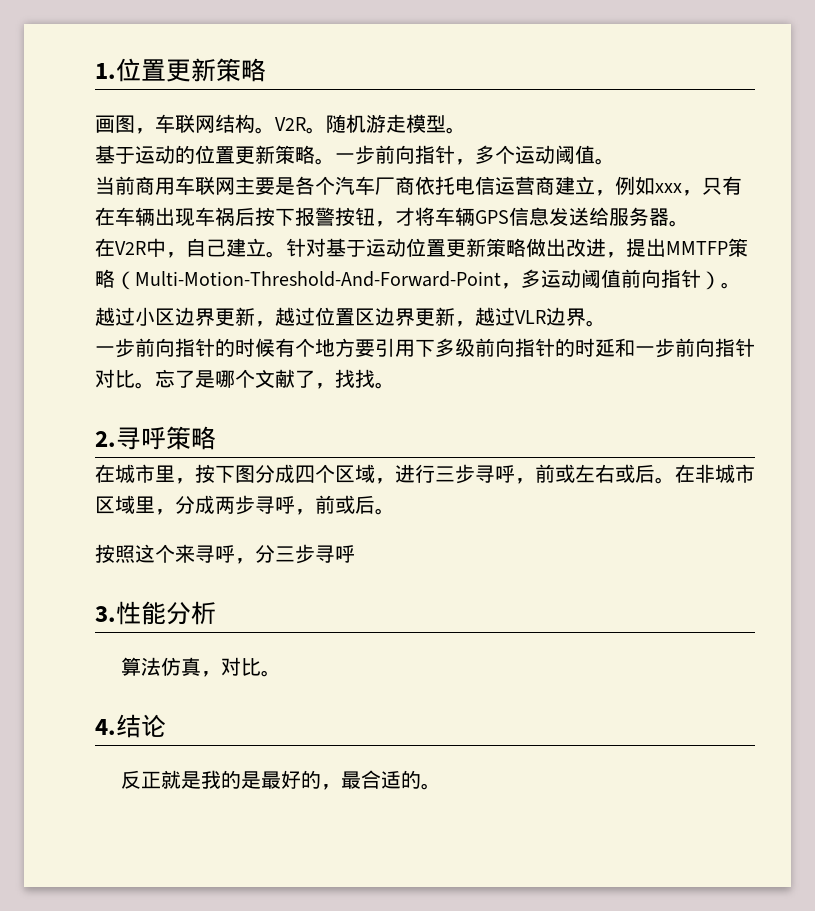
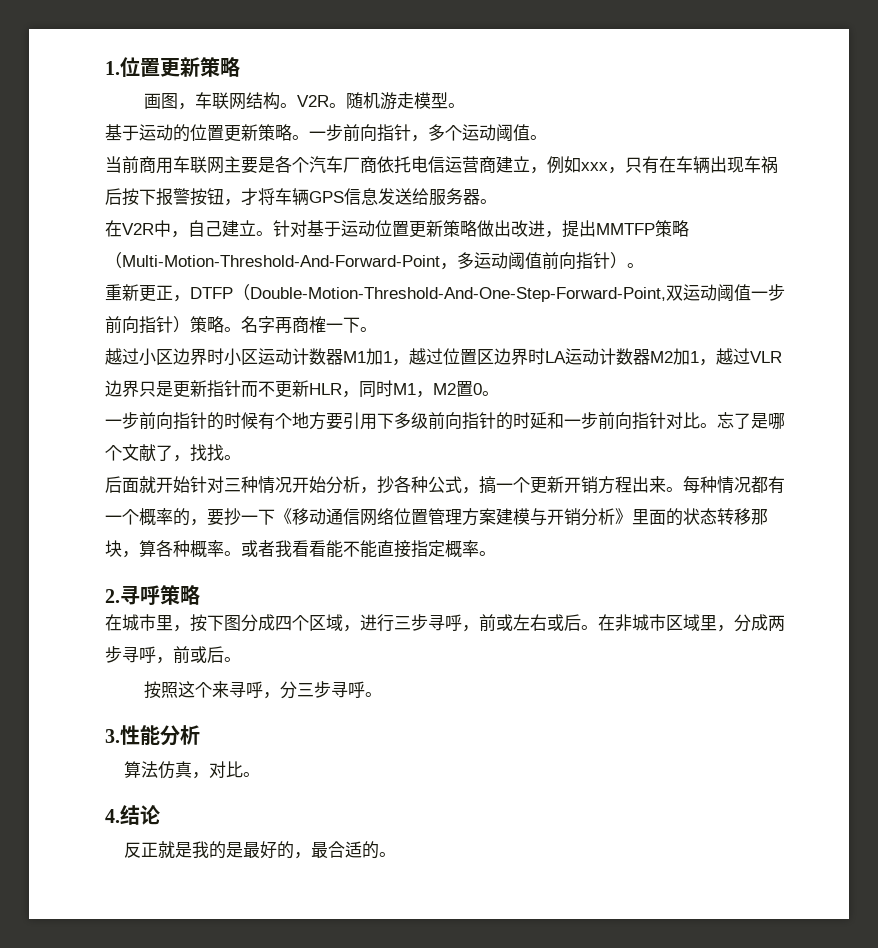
- 越过小区边界更新，越过位置区边界更新，越过VLR边界。
+ 重新更正，DTFP（Double-Motion-Threshold-And-One-Step-Forward-Point,双运动阈值一步前向指针）策略。名字再商榷一下。
+ 越过小区边界时小区运动计数器M1加1，越过位置区边界时LA运动计数器M2加1，越过VLR边界只是更新指针而不更新HLR，同时M1，M2置0。
+ 后面就开始针对三种情况开始分析，抄各种公式，搞一个更新开销方程出来。每种情况都有一个概率的，要抄一下《移动通信网络位置管理方案建模与开销分析》里面的状态转移那块，算各种概率。或者我看看能不能直接指定概率。
- 按照这个来寻呼，分三步寻呼
+ 按照这个来寻呼，分三步寻呼。

